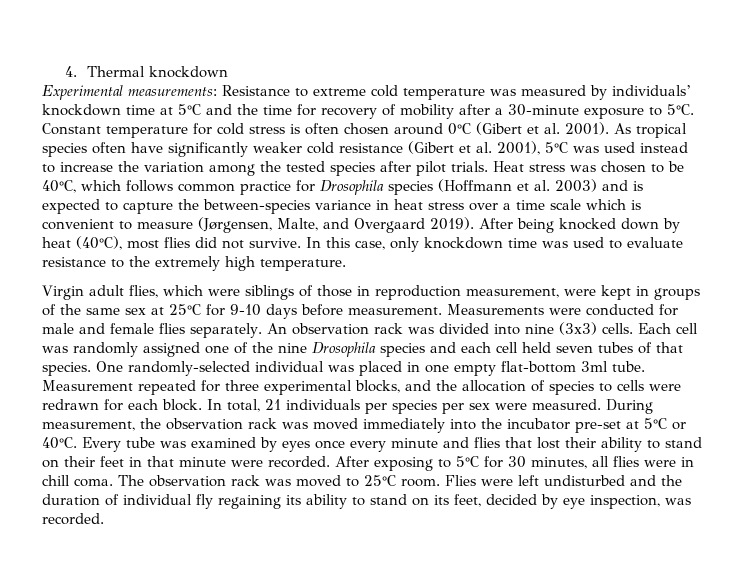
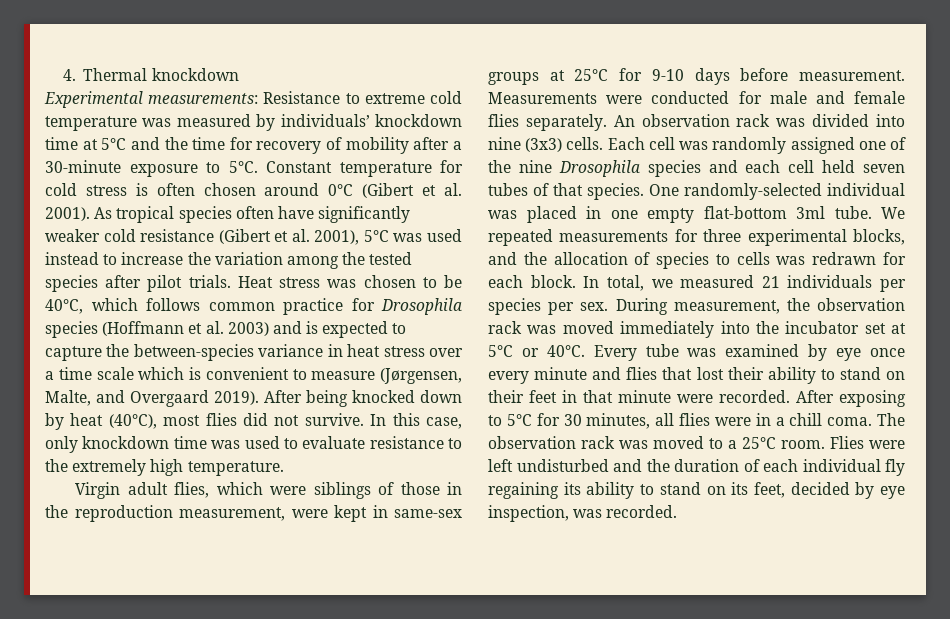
- Virgin adult flies, which were siblings of those in reproduction measurement, were kept in groups of the same sex at 25°C for 9-10 days before measurement.
+ Virgin adult flies, which were siblings of those in the reproduction measurement, were kept in same-sex groups at 25°C for 9-10 days before measurement.
- Measurement repeated for three experimental blocks, and the allocation of species to cells were redrawn for each block.
+ We repeated measurements for three experimental blocks, and the allocation of species to cells was redrawn for each block.
- In total, 21 individuals per species per sex were measured.
+ In total, we measured 21 individuals per species per sex.
- During measurement, the observation rack was moved immediately into the incubator pre-set at 5°C or 40°C.
+ During measurement, the observation rack was moved immediately into the incubator set at 5°C or 40°C.
- Every tube was examined by eyes once every minute and flies that lost their ability to stand on their feet in that minute were recorded.
+ Every tube was examined by eye once every minute and flies that lost their ability to stand on their feet in that minute were recorded.
- After exposing to 5°C for 30 minutes, all flies were in chill coma.
+ After exposing to 5°C for 30 minutes, all flies were in a chill coma.
- The observation rack was moved to 25°C room.
+ The observation rack was moved to a 25°C room.
- Flies were left undisturbed and the duration of individual fly regaining its ability to stand on its feet, decided by eye inspection, was recorded.
+ Flies were left undisturbed and the duration of each individual fly regaining its ability to stand on its feet, decided by eye inspection, was recorded.

